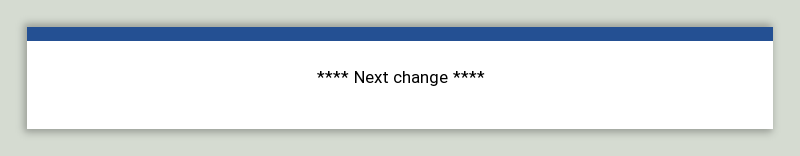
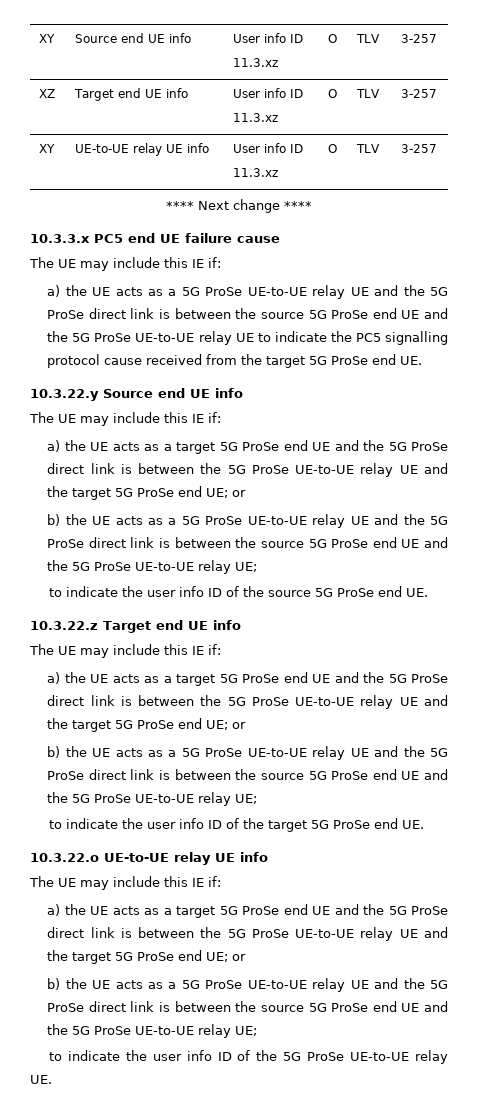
+ XY | Source end UE info | User info ID
+ 11.3.xz | O | TLV | 3-257
+ XZ | Target end UE info | User info ID
+ 11.3.xz | O | TLV | 3-257
+ XY | UE-to-UE relay UE info | User info ID
+ 11.3.xz | O | TLV | 3-257
  **** Next change ****
+ 10.3.3.x PC5 end UE failure cause
+ The UE may include this IE if:
+ a) the UE acts as a 5G ProSe UE-to-UE relay UE and the 5G ProSe direct link is between the source 5G ProSe end UE and the 5G ProSe UE-to-UE relay UE to indicate the PC5 signalling protocol cause received from the target 5G ProSe end UE.
+ 10.3.22.y Source end UE info
+ The UE may include this IE if:
+ a) the UE acts as a target 5G ProSe end UE and the 5G ProSe direct link is between the 5G ProSe UE-to-UE relay UE and the target 5G ProSe end UE; or
+ b) the UE acts as a 5G ProSe UE-to-UE relay UE and the 5G ProSe direct link is between the source 5G ProSe end UE and the 5G ProSe UE-to-UE relay UE;
+ to indicate the user info ID of the source 5G ProSe end UE.
+ 10.3.22.z Target end UE info
+ The UE may include this IE if:
+ a) the UE acts as a target 5G ProSe end UE and the 5G ProSe direct link is between the 5G ProSe UE-to-UE relay UE and the target 5G ProSe end UE; or
+ b) the UE acts as a 5G ProSe UE-to-UE relay UE and the 5G ProSe direct link is between the source 5G ProSe end UE and the 5G ProSe UE-to-UE relay UE;
+ to indicate the user info ID of the target 5G ProSe end UE.
+ 10.3.22.o UE-to-UE relay UE info
+ The UE may include this IE if:
+ a) the UE acts as a target 5G ProSe end UE and the 5G ProSe direct link is between the 5G ProSe UE-to-UE relay UE and the target 5G ProSe end UE; or
+ b) the UE acts as a 5G ProSe UE-to-UE relay UE and the 5G ProSe direct link is between the source 5G ProSe end UE and the 5G ProSe UE-to-UE relay UE;
+ to indicate the user info ID of the 5G ProSe UE-to-UE relay UE.

